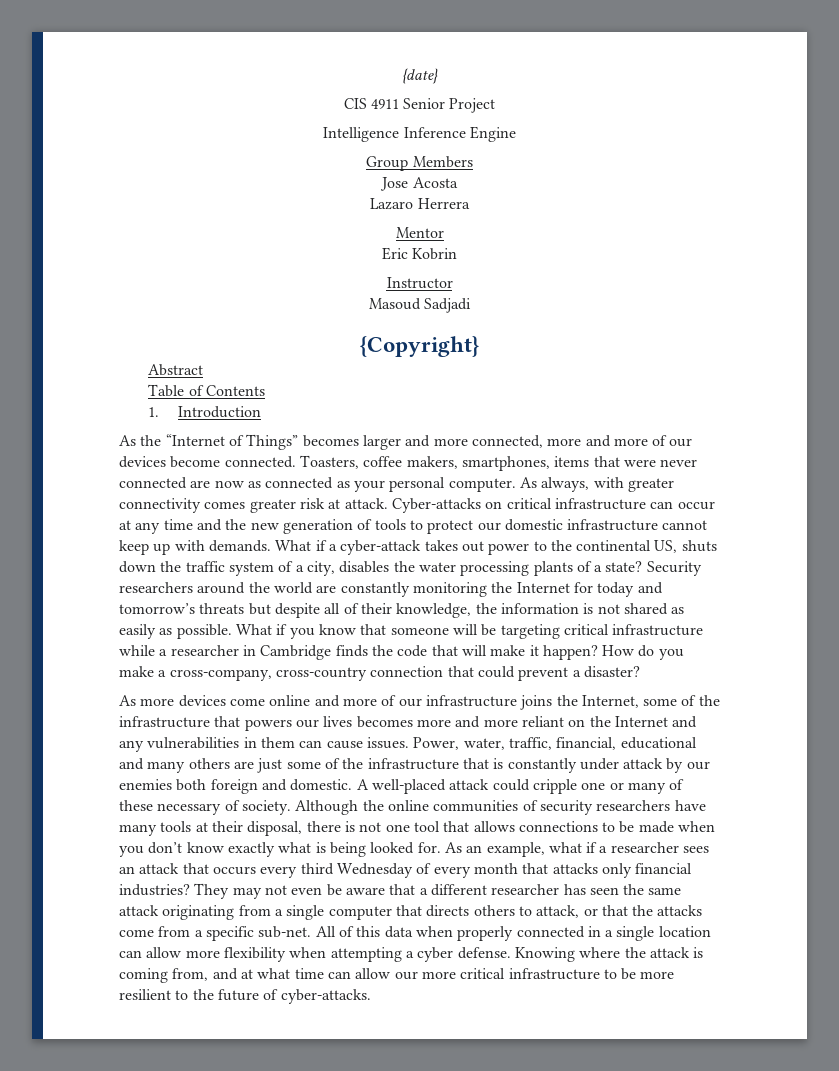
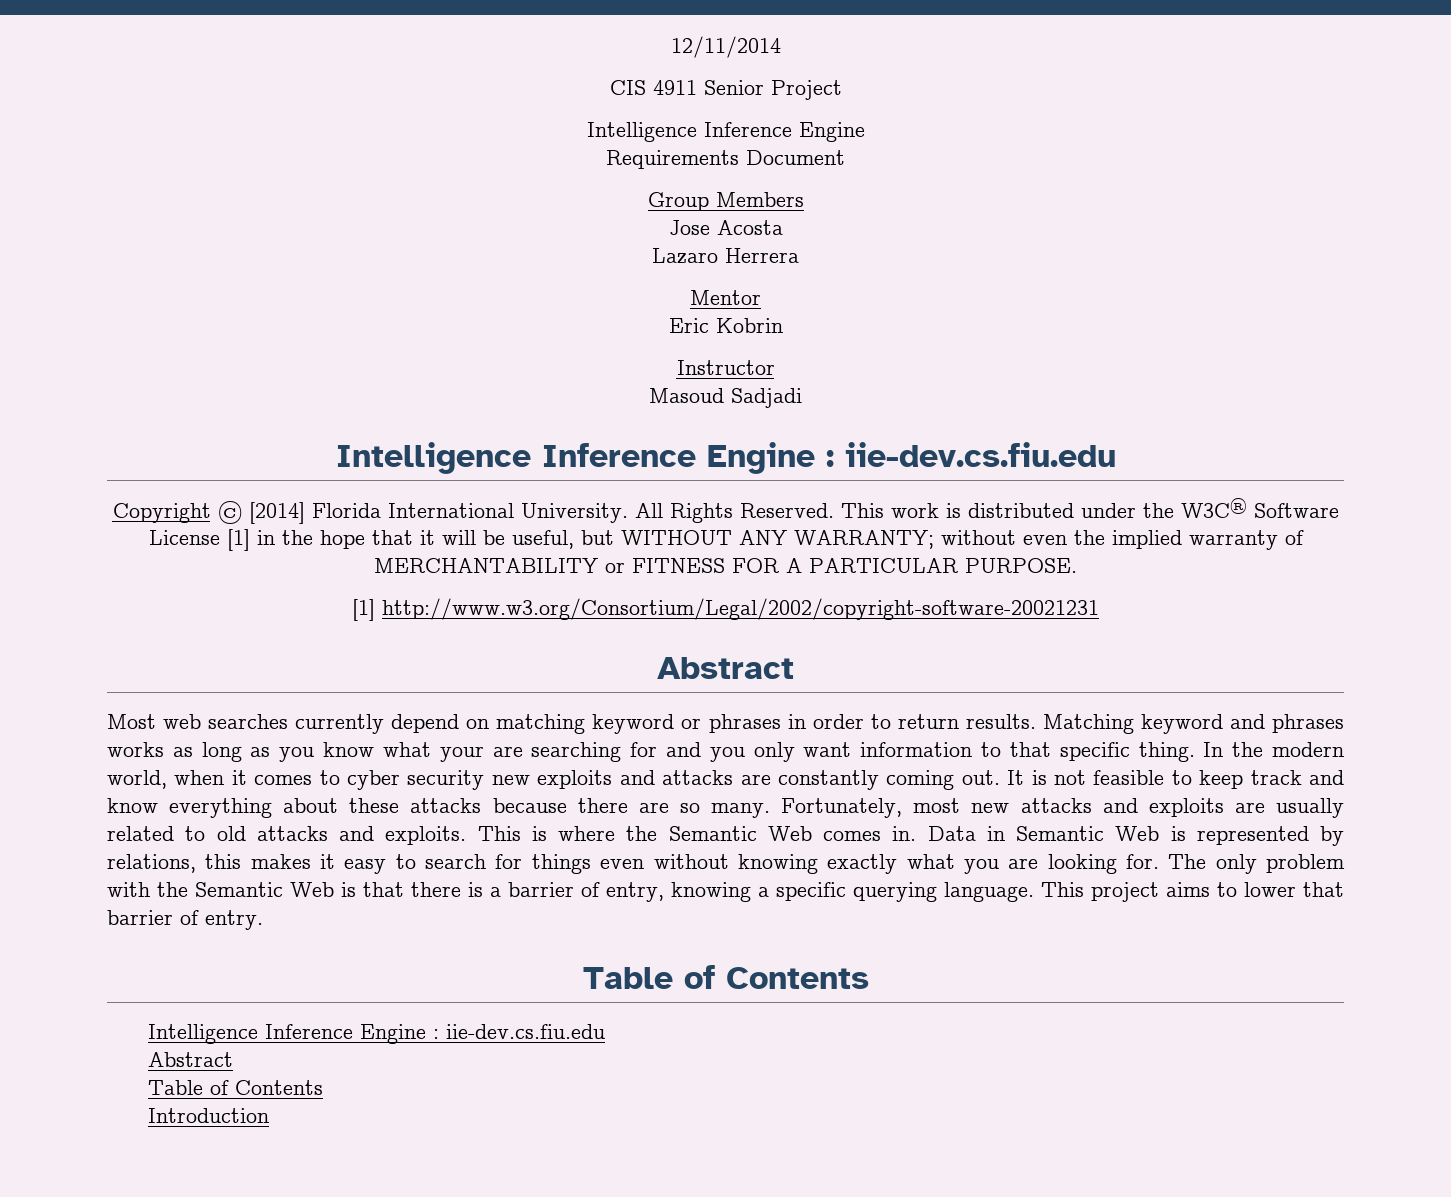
- {date}
+ 12/11/2014
+ Requirements Document
  Masoud Sadjadi
- {Copyright}
+ Intelligence Inference Engine : iie-dev.cs.fiu.edu
+ Copyright © [2014] Florida International University. All Rights Reserved. This work is distributed under the W3C® Software License [1] in the hope that it will be useful, but WITHOUT ANY WARRANTY; without even the implied warranty of MERCHANTABILITY or FITNESS FOR A PARTICULAR PURPOSE.
+ [1] http://www.w3.org/Consortium/Legal/2002/copyright-software-20021231
+ Abstract
+ Most web searches currently depend on matching keyword or phrases in order to return results. Matching keyword and phrases works as long as you know what your are searching for and you only want information to that specific thing. In the modern world, when it comes to cyber security new exploits and attacks are constantly coming out. It is not feasible to keep track and know everything about these attacks because there are so many. Fortunately, most new attacks and exploits are usually related to old attacks and exploits. This is where the Semantic Web comes in. Data in Semantic Web is represented by relations, this makes it easy to search for things even without knowing exactly what you are looking for. The only problem with the Semantic Web is that there is a barrier of entry, knowing a specific querying language. This project aims to lower that barrier of entry.
+ Table of Contents
+ Intelligence Inference Engine : iie-dev.cs.fiu.edu
- 1. Introduction
+ Introduction
- As the “Internet of Things” becomes larger and more connected, more and more of our devices become connected. Toasters, coffee makers, smartphones, items that were never connected are now as connected as your personal computer. As always, with greater connectivity comes greater risk at attack. Cyber-attacks on critical infrastructure can occur at any time and the new generation of tools to protect our domestic infrastructure cannot keep up with demands. What if a cyber-attack takes out power to the continental US, shuts down the traffic system of a city, disables the water processing plants of a state? Security researchers around the world are constantly monitoring the Internet for today and tomorrow’s threats but despite all of their knowledge, the information is not shared as easily as possible. What if you know that someone will be targeting critical infrastructure while a researcher in Cambridge finds the code that will make it happen? How do you make a cross-company, cross-country connection that could prevent a disaster?
- As more devices come online and more of our infrastructure joins the Internet, some of the infrastructure that powers our lives becomes more and more reliant on the Internet and any vulnerabilities in them can cause issues. Power, water, traffic, financial, educational and many others are just some of the infrastructure that is constantly under attack by our enemies both foreign and domestic. A well-placed attack could cripple one or many of these necessary of society. Although the online communities of security researchers have many tools at their disposal, there is not one tool that allows connections to be made when you don’t know exactly what is being looked for. As an example, what if a researcher sees an attack that occurs every third Wednesday of every month that attacks only financial industries? They may not even be aware that a different researcher has seen the same attack originating from a single computer that directs others to attack, or that the attacks come from a specific sub-net. All of this data when properly connected in a single location can allow more flexibility when attempting a cyber defense. Knowing where the attack is coming from, and at what time can allow our more critical infrastructure to be more resilient to the future of cyber-attacks.

